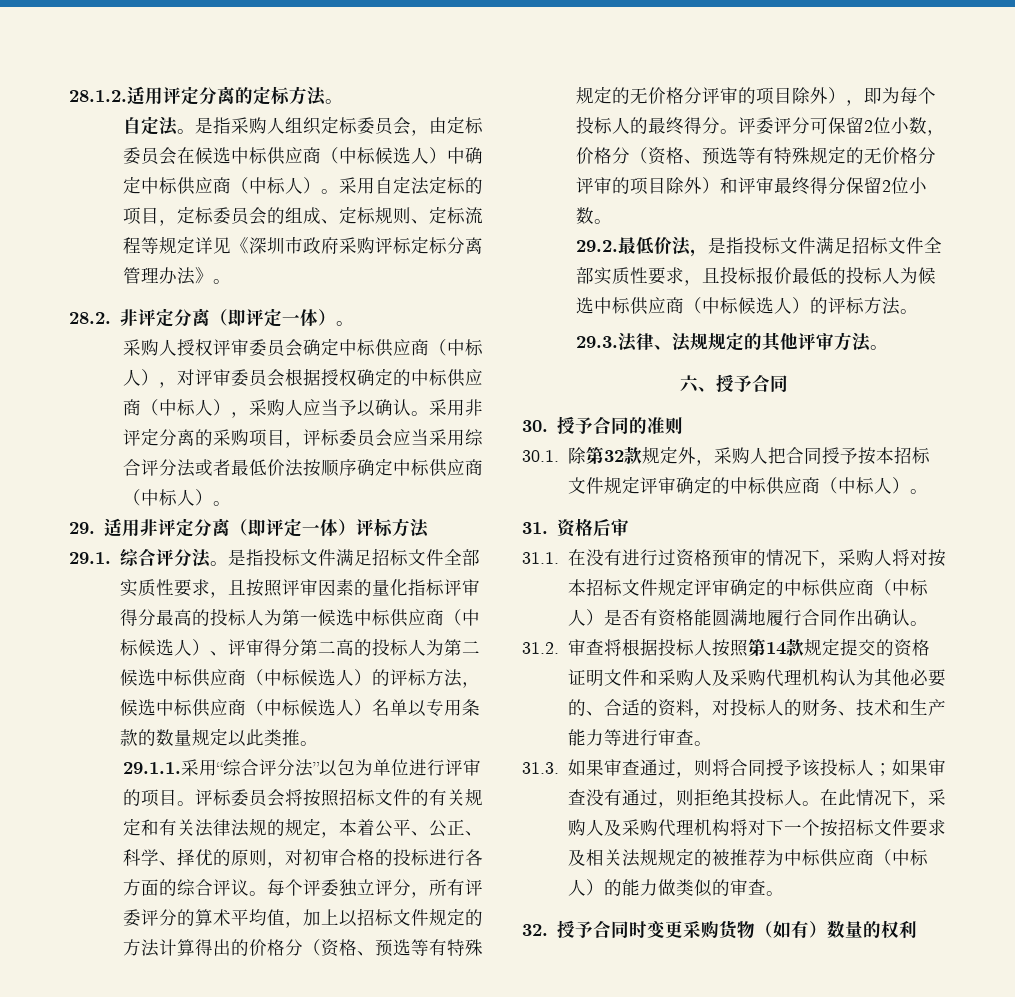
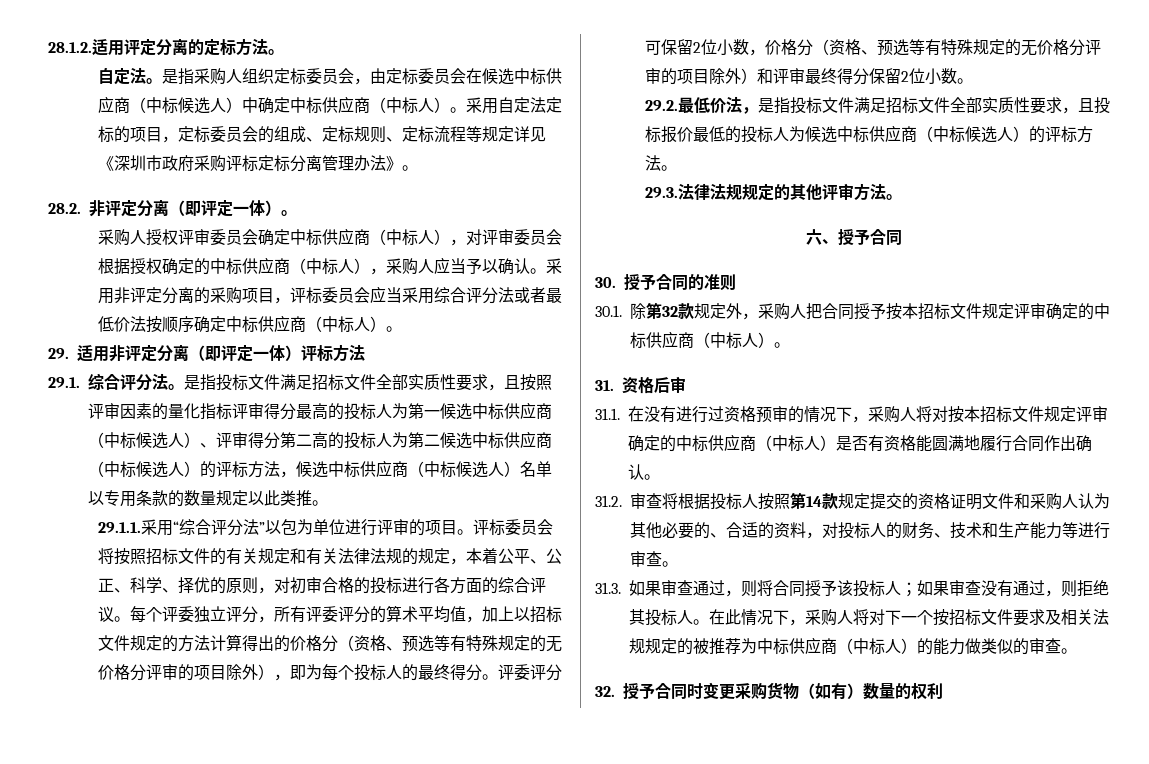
- 29.3.法律、法规规定的其他评审方法。
+ 29.3.法律法规规定的其他评审方法。
- 31.2.审查将根据投标人按照第14款规定提交的资格证明文件和采购人及采购代理机构认为其他必要的、合适的资料，对投标人的财务、技术和生产能力等进行审查。
+ 31.2.审查将根据投标人按照第14款规定提交的资格证明文件和采购人认为其他必要的、合适的资料，对投标人的财务、技术和生产能力等进行审查。
- 在此情况下，采购人及采购代理机构将对下一个按招标文件要求及相关法规规定的被推荐为中标供应商（中标人）的能力做类似的审查。
+ 在此情况下，采购人将对下一个按招标文件要求及相关法规规定的被推荐为中标供应商（中标人）的能力做类似的审查。

